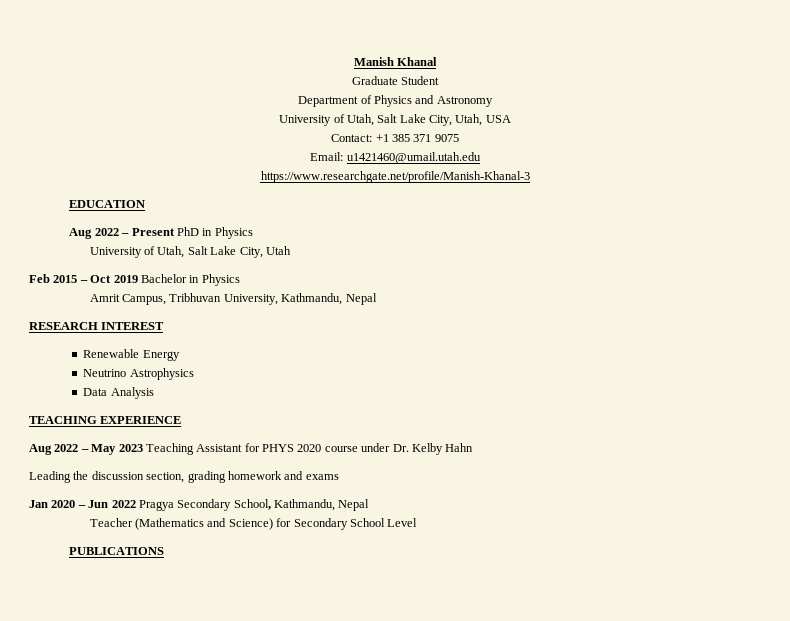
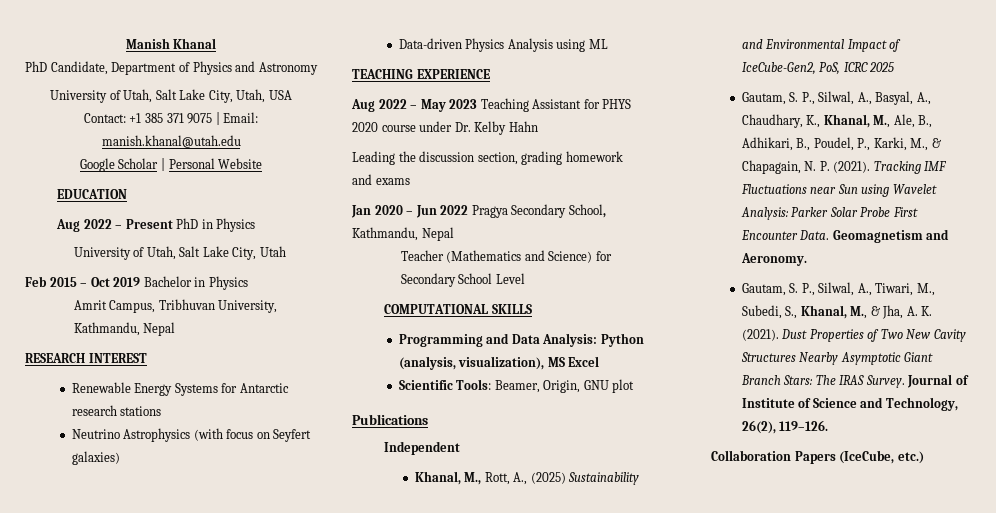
- Graduate Student
- Department of Physics and Astronomy
+ PhD Candidate, Department of Physics and Astronomy
- Contact: +1 385 371 9075
- Email: u1421460@umail.utah.edu
- https://www.researchgate.net/profile/Manish-Khanal-3
+ Contact: +1 385 371 9075 | Email: manish.khanal@utah.edu
+ Google Scholar | Personal Website
- Renewable Energy
- Neutrino Astrophysics
- Data Analysis
+ Renewable Energy Systems for Antarctic research stations
+ Neutrino Astrophysics (with focus on Seyfert galaxies)
+ Data-driven Physics Analysis using ML
- PUBLICATIONS
+ COMPUTATIONAL SKILLS
+ Programming and Data Analysis: Python (analysis, visualization), MS Excel
+ Scientific Tools: Beamer, Origin, GNU plot
+ Publications
+ Independent
+ Khanal, M., Rott, A., (2025) Sustainability and Environmental Impact of IceCube-Gen2, PoS, ICRC 2025
+ Gautam, S. P., Silwal, A., Basyal, A., Chaudhary, K., Khanal, M., Ale, B., Adhikari, B., Poudel, P., Karki, M., & Chapagain, N. P. (2021). Tracking IMF Fluctuations near Sun using Wavelet Analysis: Parker Solar Probe First Encounter Data. Geomagnetism and Aeronomy.
+ Gautam, S. P., Silwal, A., Tiwari, M., Subedi, S., Khanal, M., & Jha, A. K. (2021). Dust Properties of Two New Cavity Structures Nearby Asymptotic Giant Branch Stars: The IRAS Survey. Journal of Institute of Science and Technology, 26(2), 119–126.
+ Collaboration Papers (IceCube, etc.)

